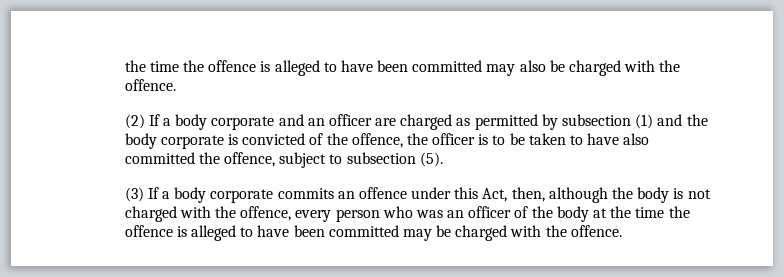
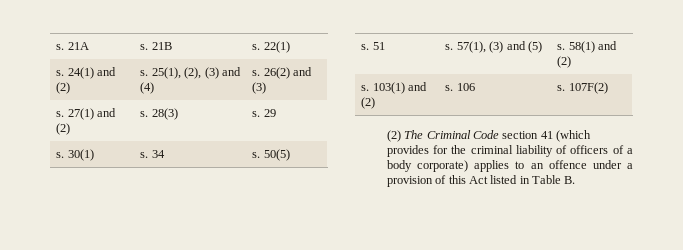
- the time the offence is alleged to have been committed may also be charged with the offence.
- (2) If a body corporate and an officer are charged as permitted by subsection (1) and the body corporate is convicted of the offence, the officer is to be taken to have also committed the offence, subject to subsection (5).
- (3) If a body corporate commits an offence under this Act, then, although the body is not charged with the offence, every person who was an officer of the body at the time the offence is alleged to have been committed may be charged with the offence.
+ s. 21A | s. 21B | s. 22(1)
+ s. 24(1) and (2) | s. 25(1), (2), (3) and (4) | s. 26(2) and (3)
+ s. 27(1) and (2) | s. 28(3) | s. 29
+ s. 30(1) | s. 34 | s. 50(5)
+ s. 51 | s. 57(1), (3) and (5) | s. 58(1) and (2)
+ s. 103(1) and (2) | s. 106 | s. 107F(2)
+ (2) The Criminal Code section 41 (which provides for the criminal liability of officers of a body corporate) applies to an offence under a provision of this Act listed in Table B.

